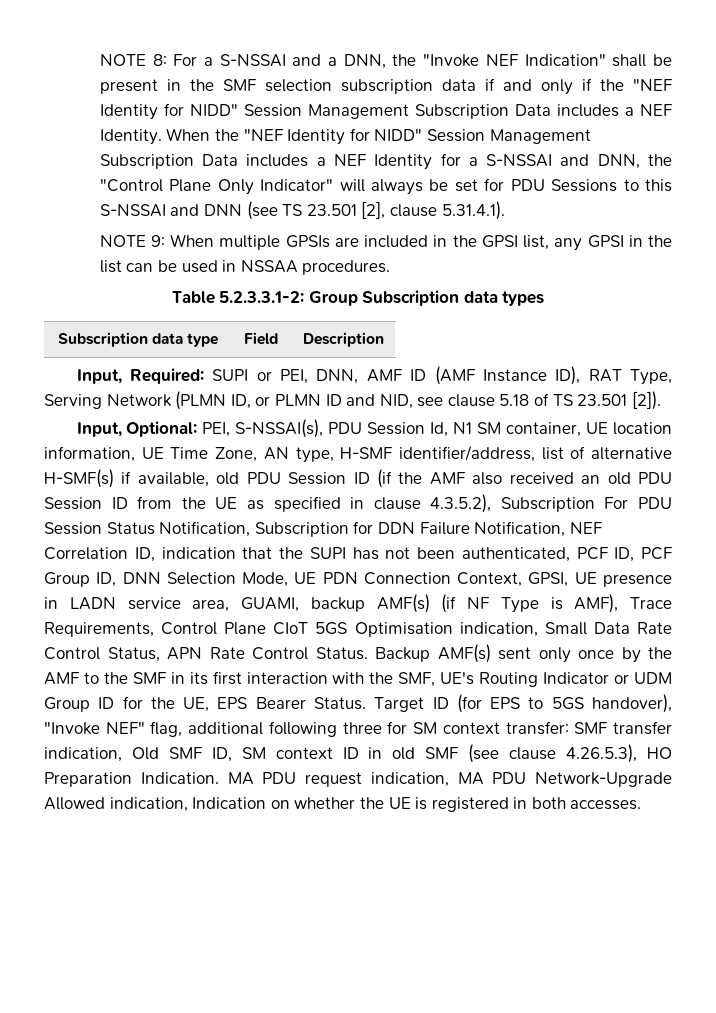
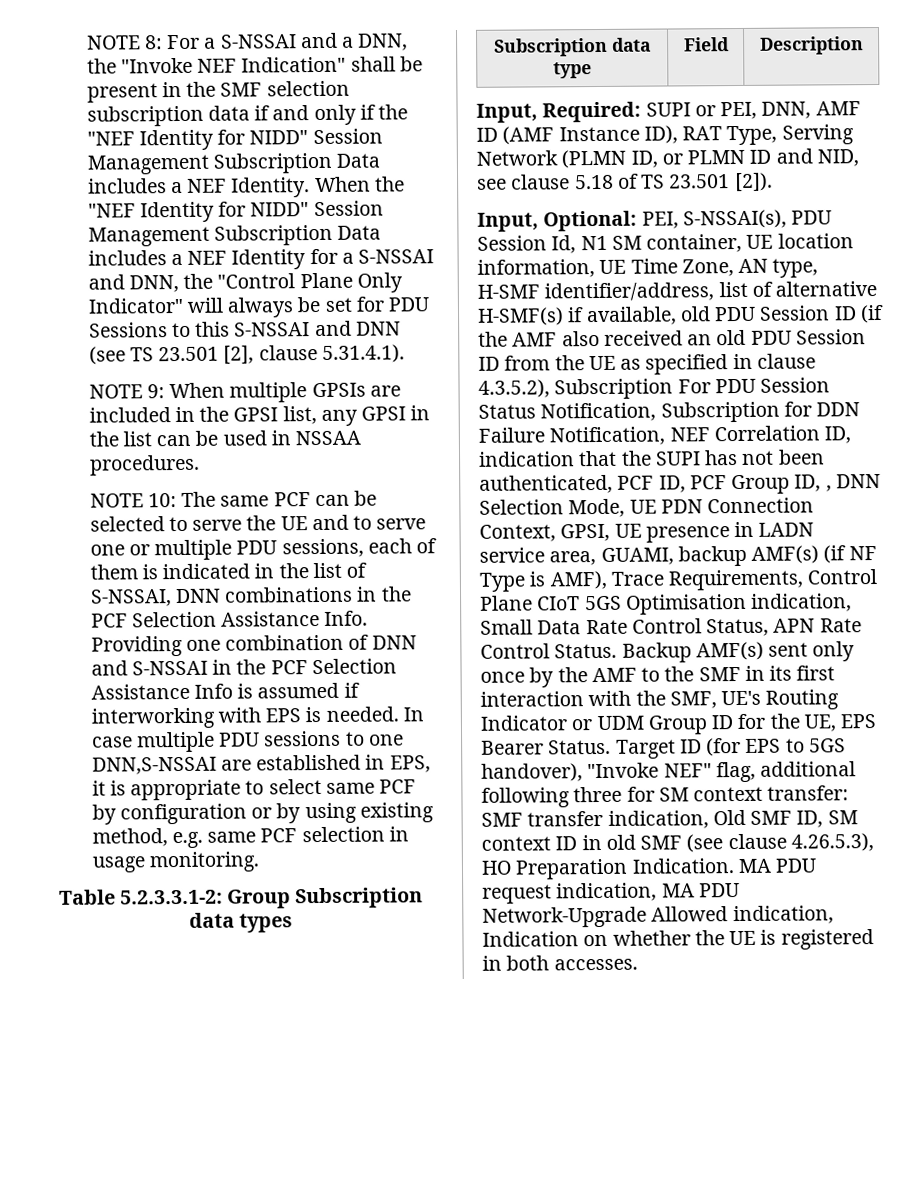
+ NOTE 10: The same PCF can be selected to serve the UE and to serve one or multiple PDU sessions, each of them is indicated in the list of S-NSSAI, DNN combinations in the PCF Selection Assistance Info. Providing one combination of DNN and S-NSSAI in the PCF Selection Assistance Info is assumed if interworking with EPS is needed. In case multiple PDU sessions to one DNN,S-NSSAI are established in EPS, it is appropriate to select same PCF by configuration or by using existing method, e.g. same PCF selection in usage monitoring.
- PEI, S-NSSAI(s), PDU Session Id, N1 SM container, UE location information, UE Time Zone, AN type, H-SMF identifier/address, list of alternative H-SMF(s) if available, old PDU Session ID (if the AMF also received an old PDU Session ID from the UE as specified in clause 4.3.5.2), Subscription For PDU Session Status Notification, Subscription for DDN Failure Notification, NEF Correlation ID, indication that the SUPI has not been authenticated, PCF ID, PCF Group ID, DNN Selection Mode, UE PDN Connection Context, GPSI, UE presence in LADN service area, GUAMI, backup AMF(s) (if NF Type is AMF), Trace Requirements, Control Plane CIoT 5GS Optimisation indication, Small Data Rate Control Status, APN Rate Control Status.
+ PEI, S-NSSAI(s), PDU Session Id, N1 SM container, UE location information, UE Time Zone, AN type, H-SMF identifier/address, list of alternative H-SMF(s) if available, old PDU Session ID (if the AMF also received an old PDU Session ID from the UE as specified in clause 4.3.5.2), Subscription For PDU Session Status Notification, Subscription for DDN Failure Notification, NEF Correlation ID, indication that the SUPI has not been authenticated, PCF ID, PCF Group ID, , DNN Selection Mode, UE PDN Connection Context, GPSI, UE presence in LADN service area, GUAMI, backup AMF(s) (if NF Type is AMF), Trace Requirements, Control Plane CIoT 5GS Optimisation indication, Small Data Rate Control Status, APN Rate Control Status.

